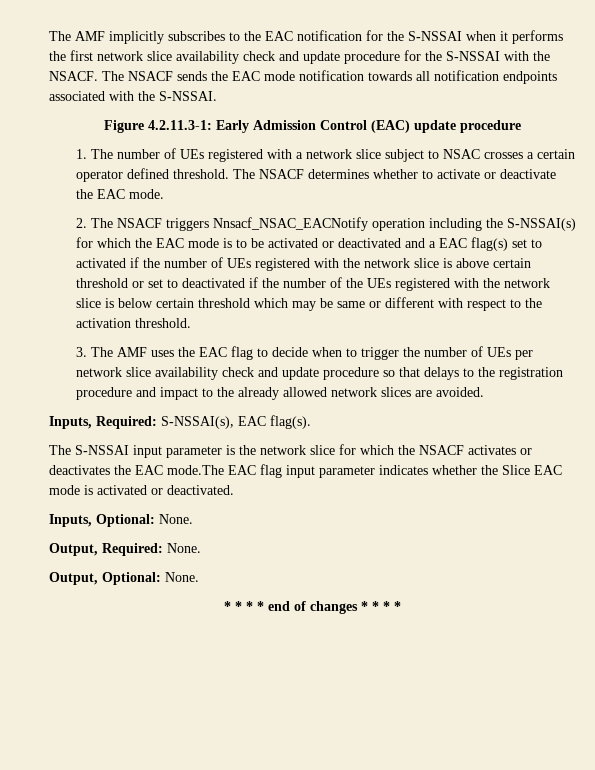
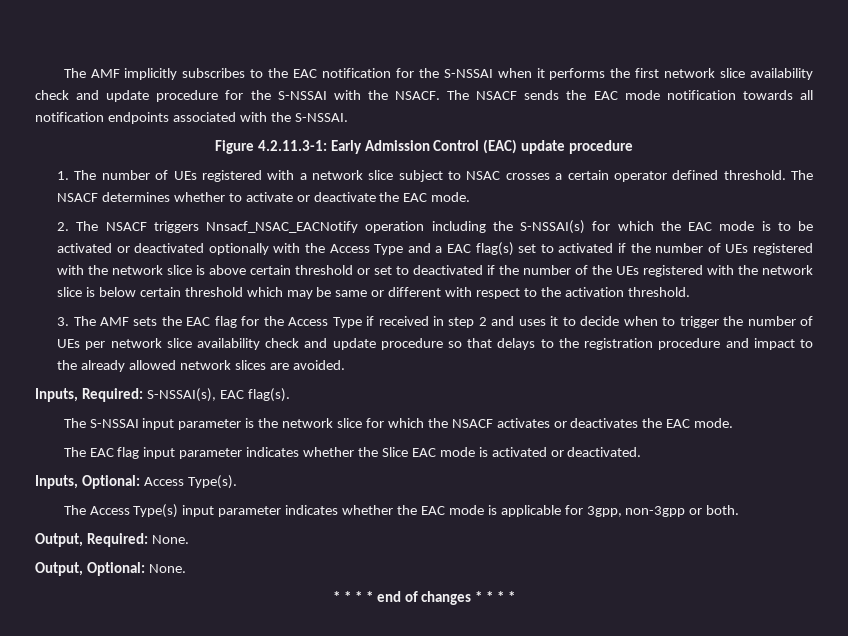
- 2. The NSACF triggers Nnsacf_NSAC_EACNotify operation including the S-NSSAI(s) for which the EAC mode is to be activated or deactivated and a EAC flag(s) set to activated if the number of UEs registered with the network slice is above certain threshold or set to deactivated if the number of the UEs registered with the network slice is below certain threshold which may be same or different with respect to the activation threshold.
+ 2. The NSACF triggers Nnsacf_NSAC_EACNotify operation including the S-NSSAI(s) for which the EAC mode is to be activated or deactivated optionally with the Access Type and a EAC flag(s) set to activated if the number of UEs registered with the network slice is above certain threshold or set to deactivated if the number of the UEs registered with the network slice is below certain threshold which may be same or different with respect to the activation threshold.
- 3. The AMF uses the EAC flag to decide when to trigger the number of UEs per network slice availability check and update procedure so that delays to the registration procedure and impact to the already allowed network slices are avoided.
+ 3. The AMF sets the EAC flag for the Access Type if received in step 2 and uses it to decide when to trigger the number of UEs per network slice availability check and update procedure so that delays to the registration procedure and impact to the already allowed network slices are avoided.
- The S-NSSAI input parameter is the network slice for which the NSACF activates or deactivates the EAC mode.The EAC flag input parameter indicates whether the Slice EAC mode is activated or deactivated.
+ The S-NSSAI input parameter is the network slice for which the NSACF activates or deactivates the EAC mode.
+ The EAC flag input parameter indicates whether the Slice EAC mode is activated or deactivated.
- Inputs, Optional: None.
+ Inputs, Optional: Access Type(s).
+ The Access Type(s) input parameter indicates whether the EAC mode is applicable for 3gpp, non-3gpp or both.

